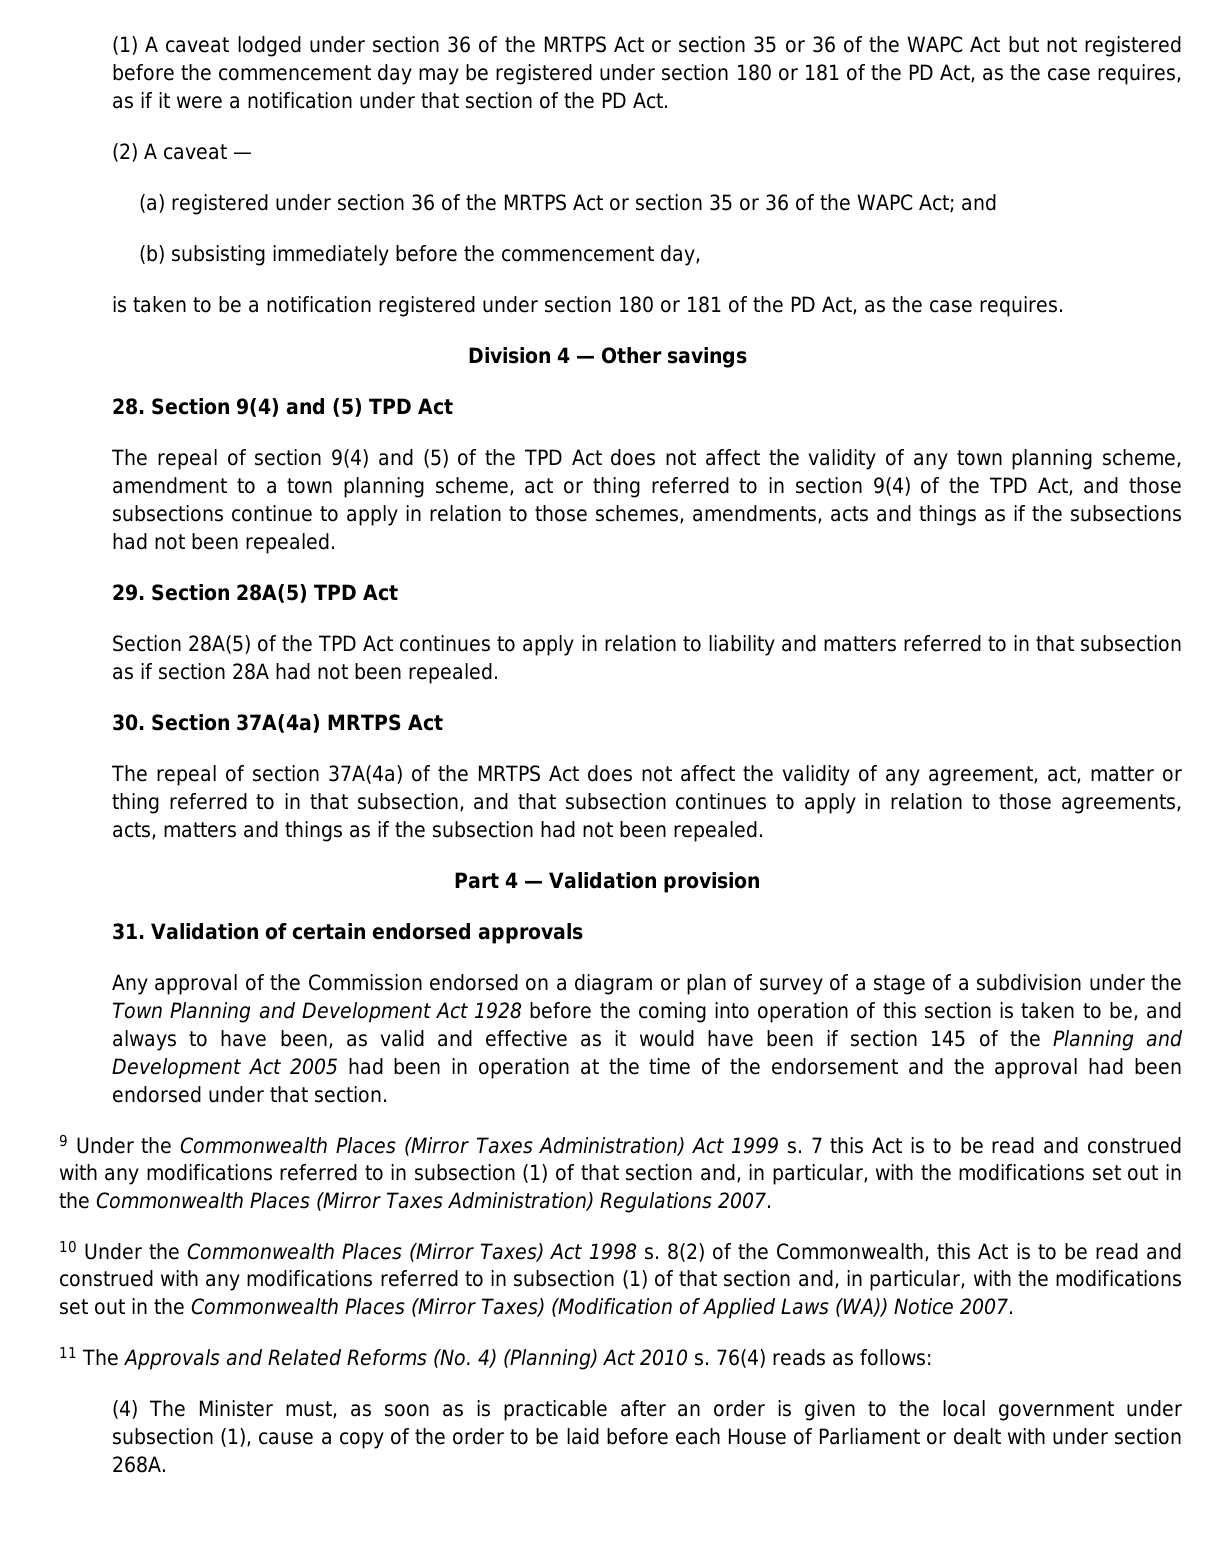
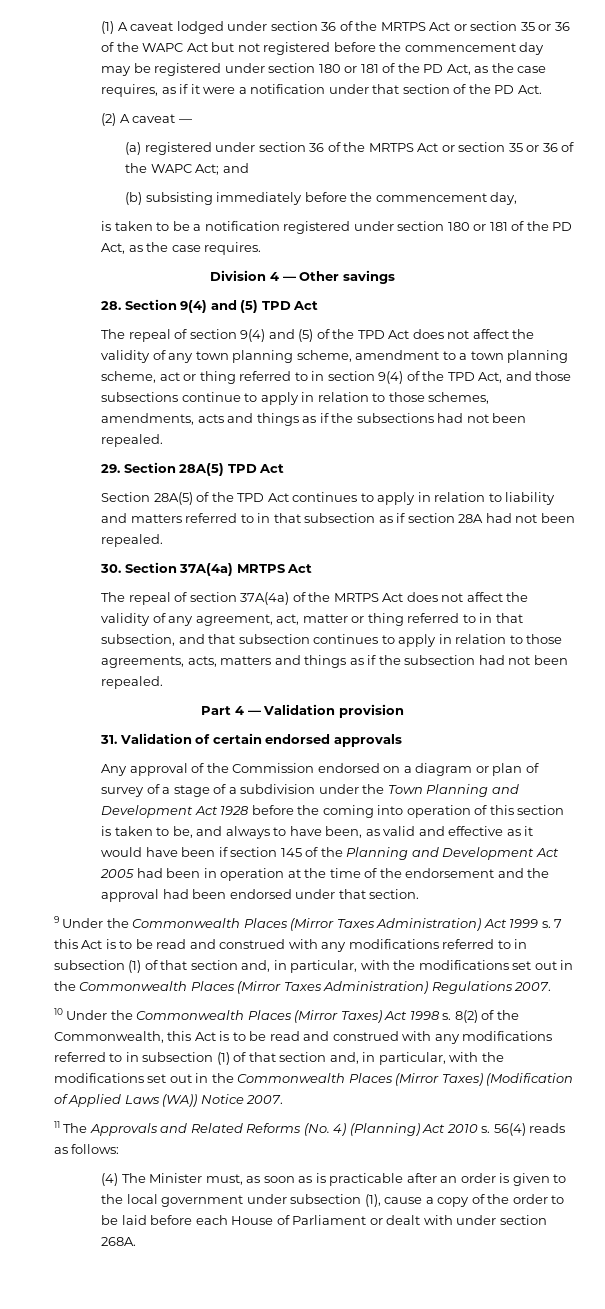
- 76(4) reads as follows:
+ 56(4) reads as follows:

